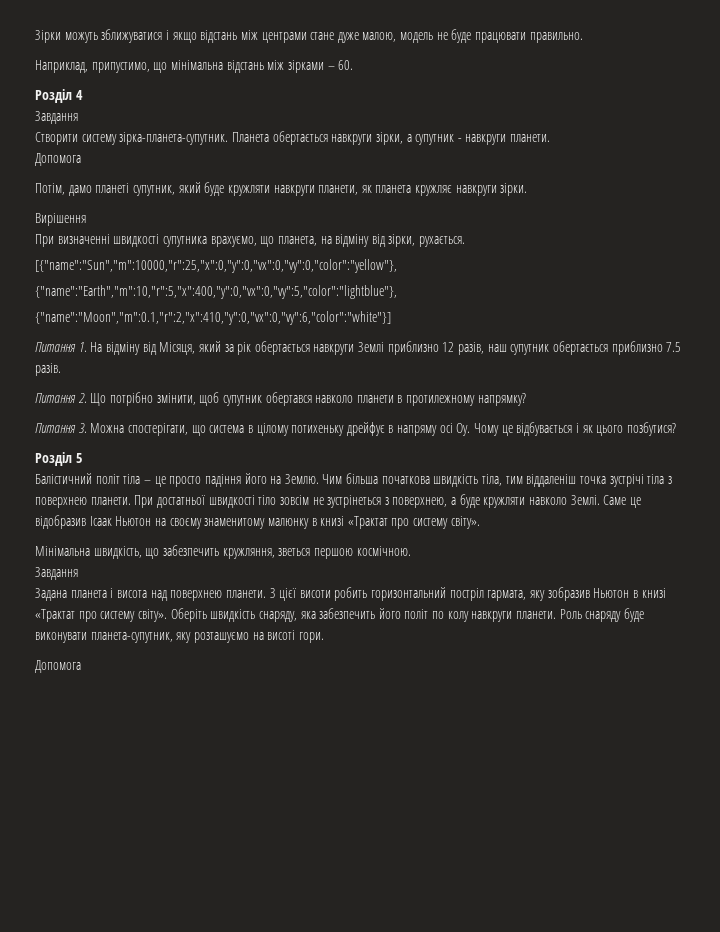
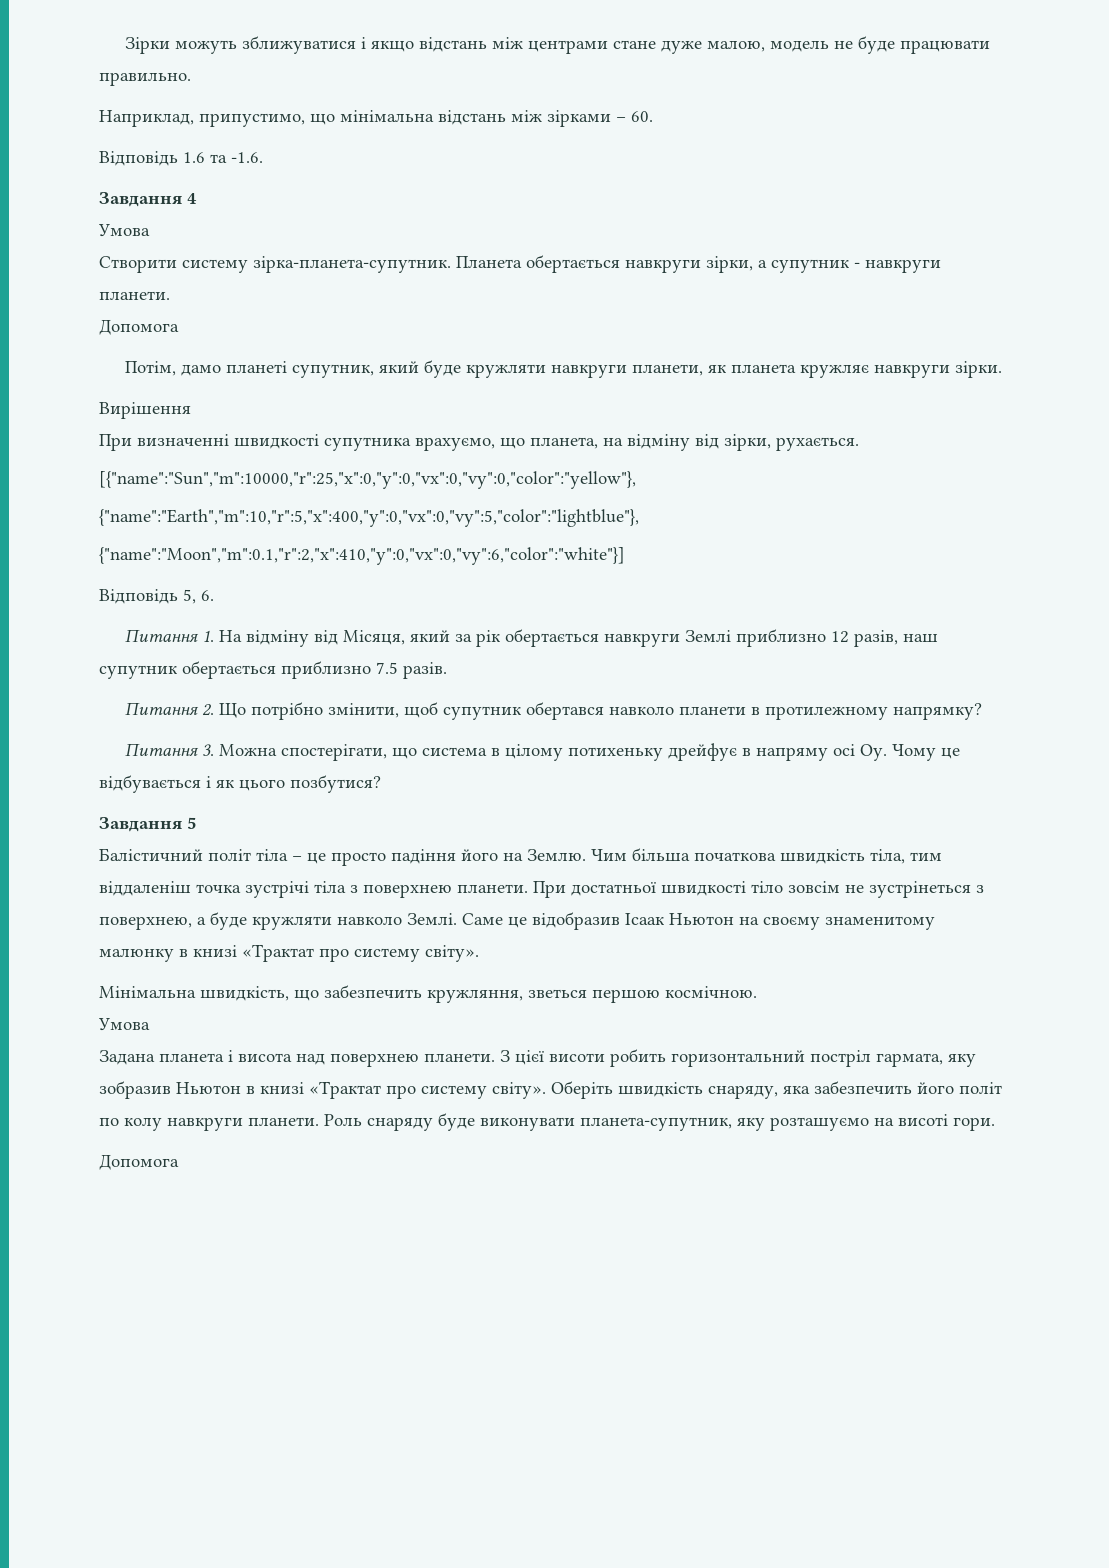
- Розділ 4
- Завдання
+ Відповідь 1.6 та -1.6.
+ Завдання 4
+ Умова
+ Відповідь 5, 6.
- Розділ 5
+ Завдання 5
  Мінімальна швидкість, що забезпечить кружляння, зветься першою космічною.
- Завдання
+ Умова

